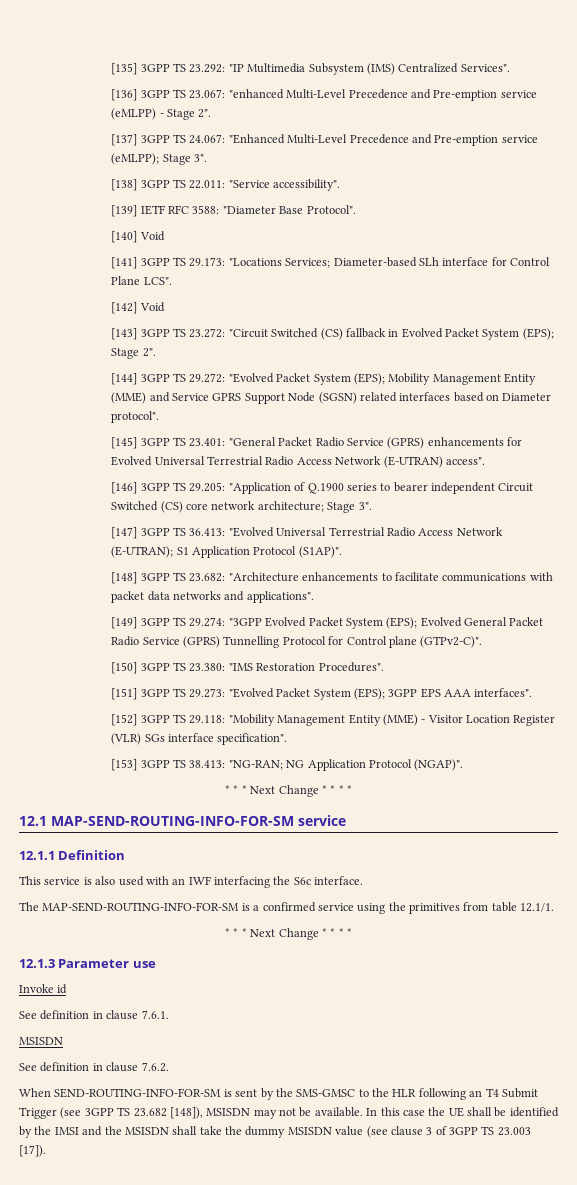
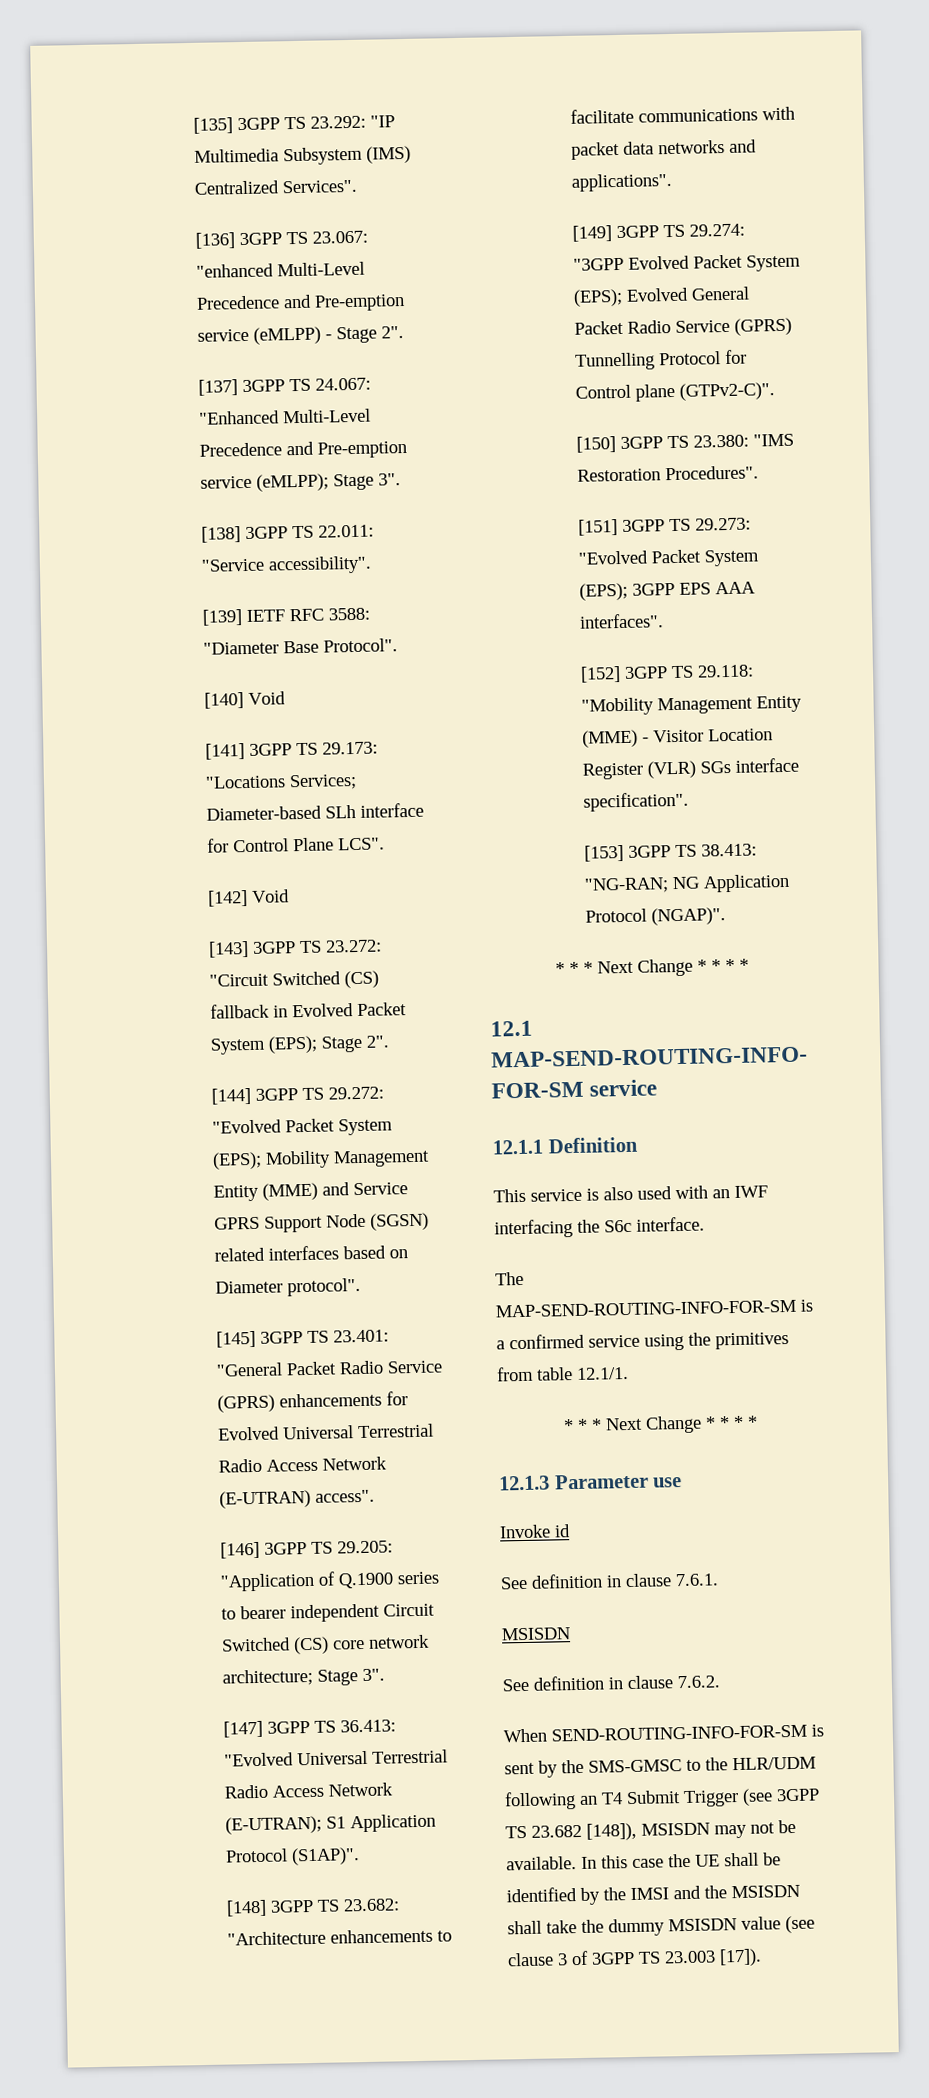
- When SEND-ROUTING-INFO-FOR-SM is sent by the SMS-GMSC to the HLR following an T4 Submit Trigger (see 3GPP TS 23.682 [148]), MSISDN may not be available.
+ When SEND-ROUTING-INFO-FOR-SM is sent by the SMS-GMSC to the HLR/UDM following an T4 Submit Trigger (see 3GPP TS 23.682 [148]), MSISDN may not be available.

